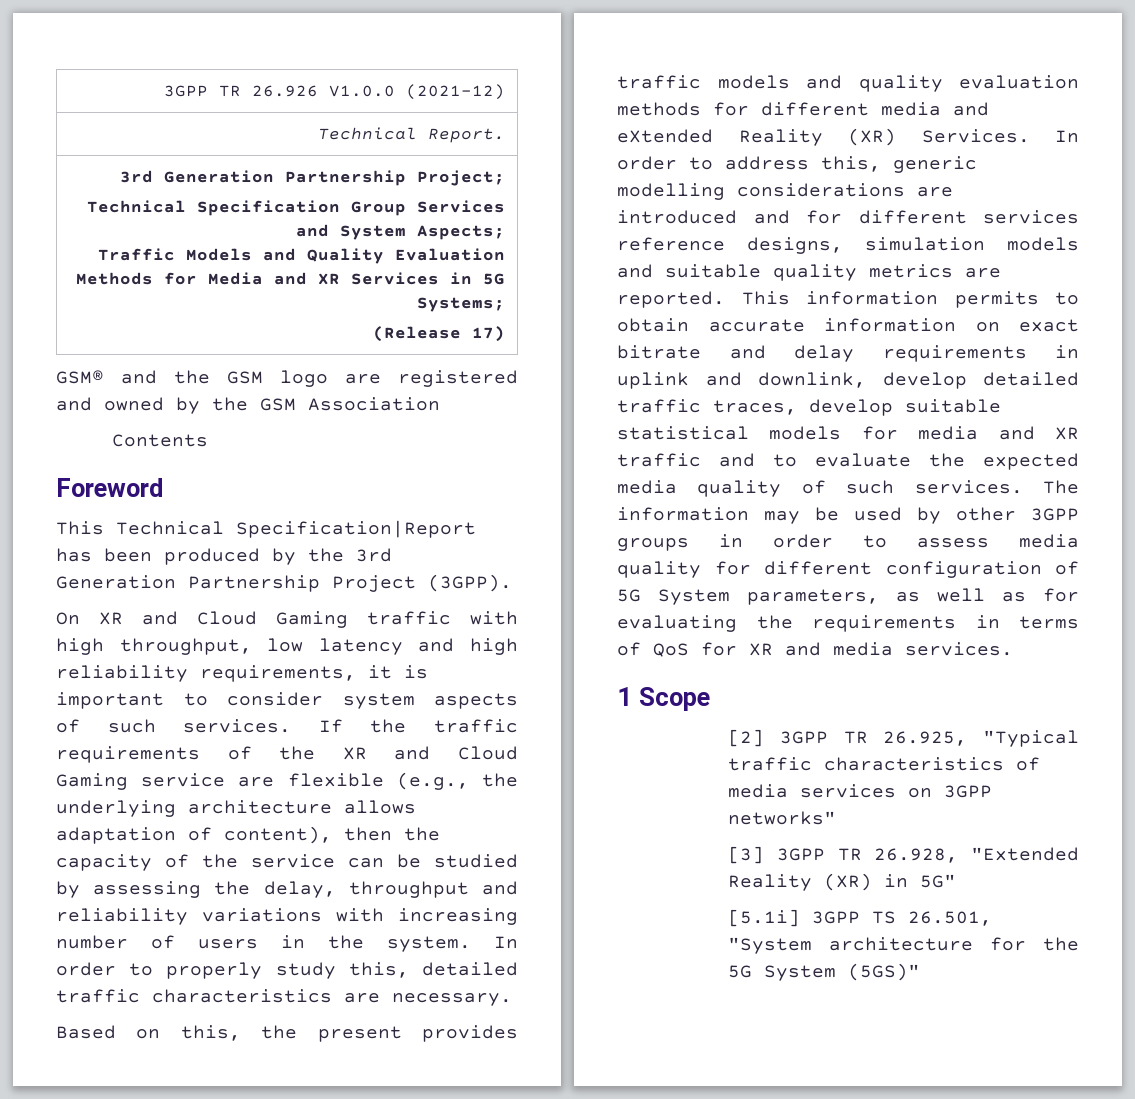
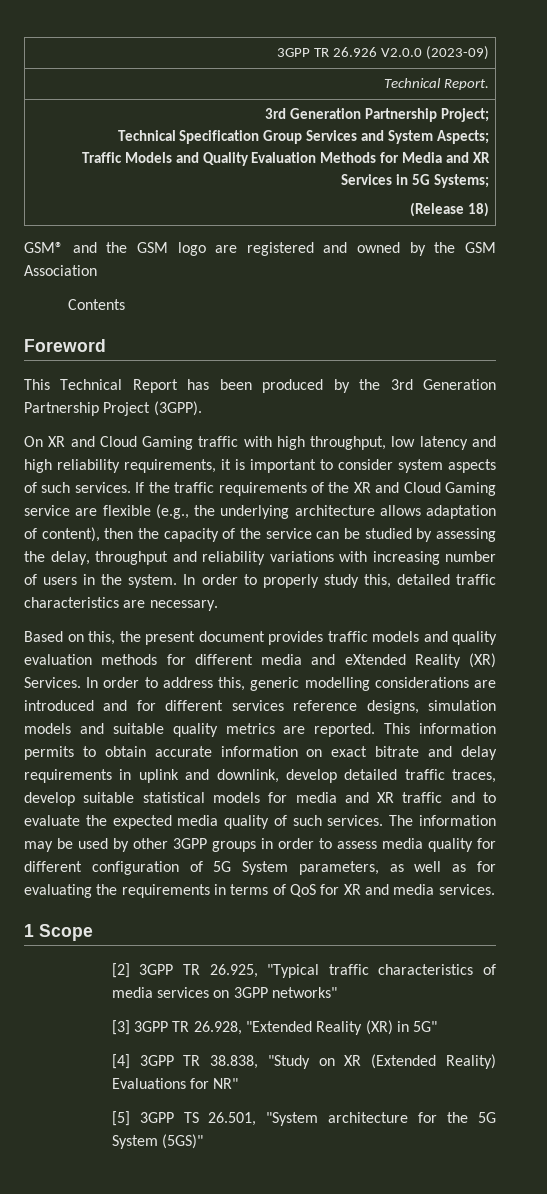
- 3GPP TR 26.926 V1.0.0 (2021-12)
+ 3GPP TR 26.926 V2.0.0 (2023-09)
  3rd Generation Partnership Project;
  Technical Specification Group Services and System Aspects;
  Traffic Models and Quality Evaluation Methods for Media and XR Services in 5G Systems;
- (Release 17)
+ (Release 18)
- This Technical Specification|Report has been produced by the 3rd Generation Partnership Project (3GPP).
+ This Technical Report has been produced by the 3rd Generation Partnership Project (3GPP).
- Based on this, the present provides traffic models and quality evaluation methods for different media and eXtended Reality (XR) Services.
+ Based on this, the present document provides traffic models and quality evaluation methods for different media and eXtended Reality (XR) Services.
- [5.1i] 3GPP TS 26.501, "System architecture for the 5G System (5GS)"
+ [4] 3GPP TR 38.838, "Study on XR (Extended Reality) Evaluations for NR"
+ [5] 3GPP TS 26.501, "System architecture for the 5G System (5GS)"

